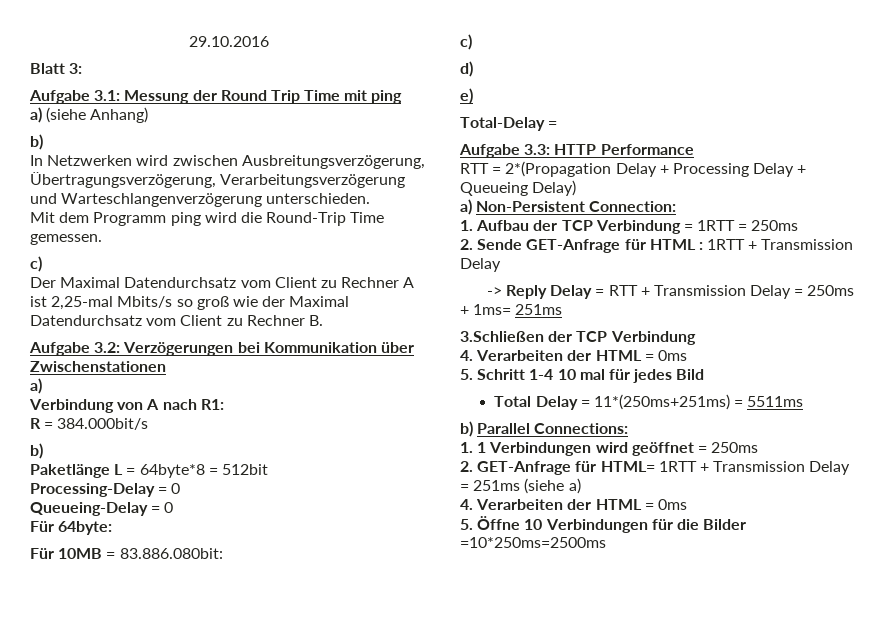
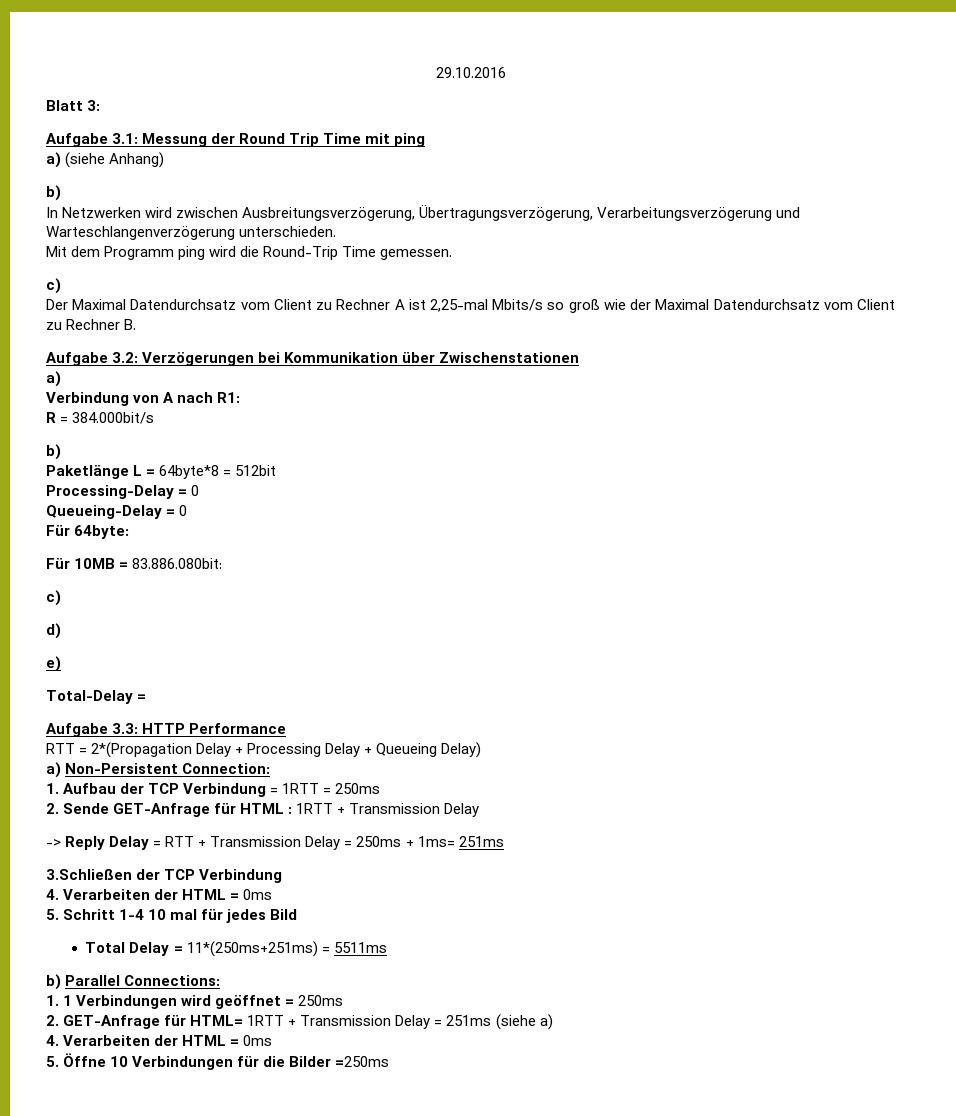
- 5. Öffne 10 Verbindungen für die Bilder =10*250ms=2500ms
+ 5. Öffne 10 Verbindungen für die Bilder =250ms

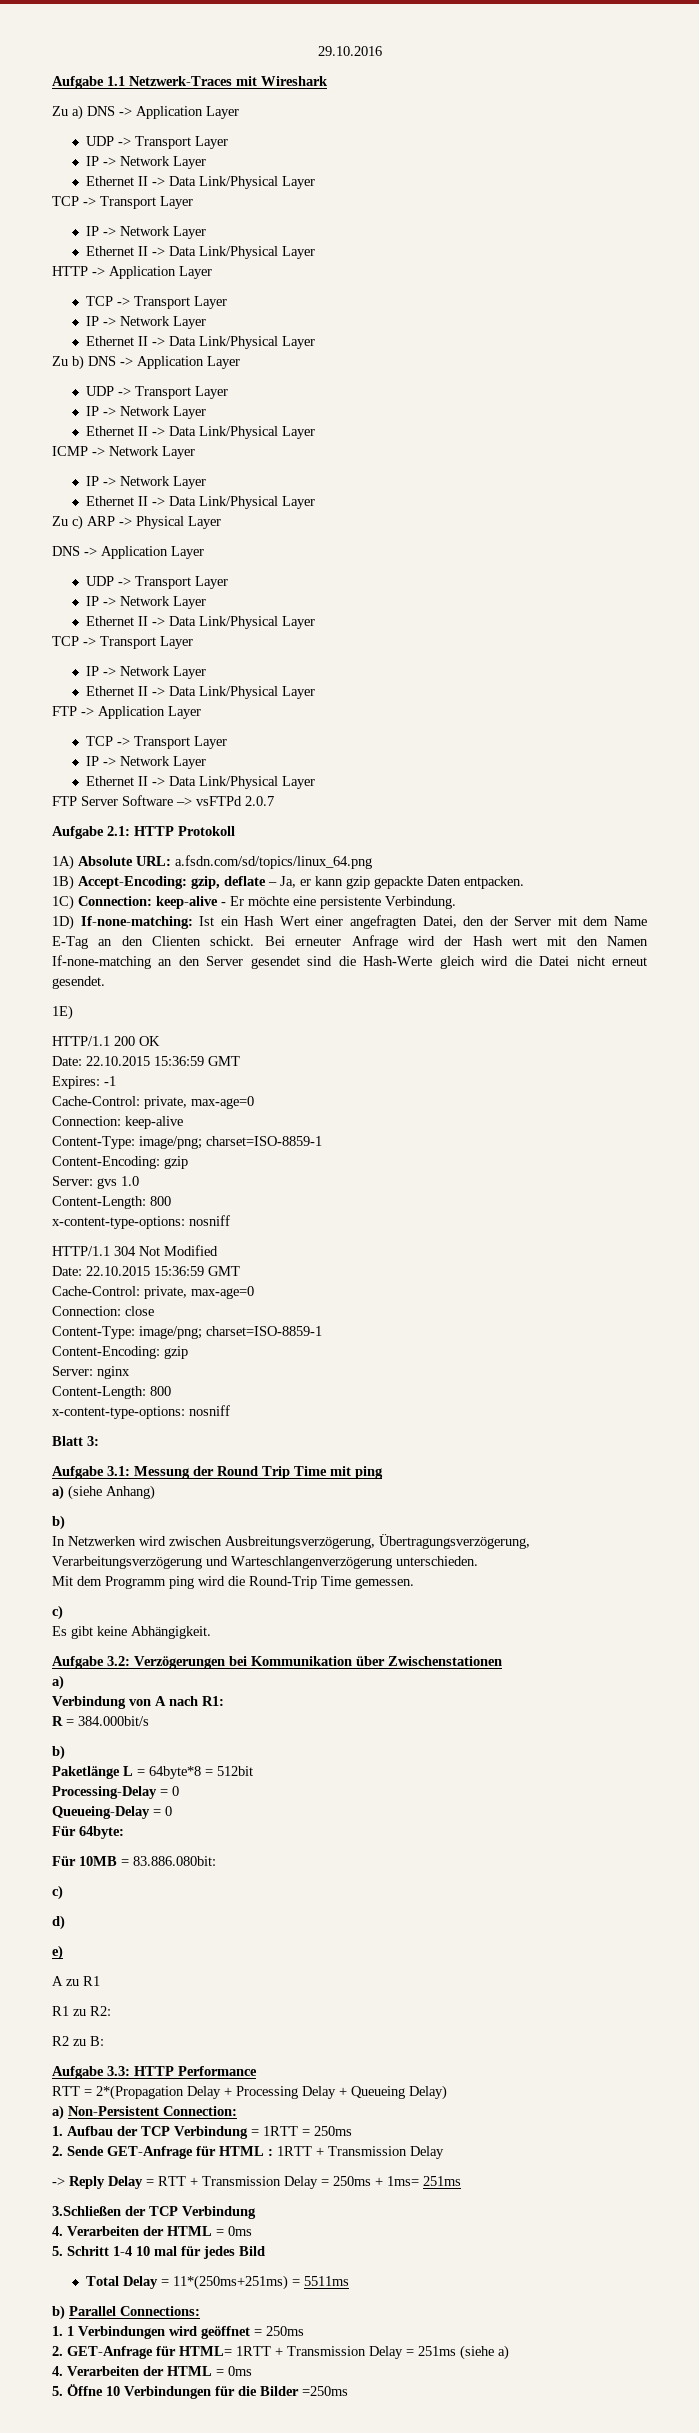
+ Aufgabe 1.1 Netzwerk-Traces mit Wireshark
+ Zu a) DNS -> Application Layer
+ UDP -> Transport Layer
+ IP -> Network Layer
+ Ethernet II -> Data Link/Physical Layer
+ TCP -> Transport Layer
+ IP -> Network Layer
+ Ethernet II -> Data Link/Physical Layer
+ HTTP -> Application Layer
+ TCP -> Transport Layer
+ IP -> Network Layer
+ Ethernet II -> Data Link/Physical Layer
+ Zu b) DNS -> Application Layer
+ UDP -> Transport Layer
+ IP -> Network Layer
+ Ethernet II -> Data Link/Physical Layer
+ ICMP -> Network Layer
+ IP -> Network Layer
+ Ethernet II -> Data Link/Physical Layer
+ Zu c) ARP -> Physical Layer
+ DNS -> Application Layer
+ UDP -> Transport Layer
+ IP -> Network Layer
+ Ethernet II -> Data Link/Physical Layer
+ TCP -> Transport Layer
+ IP -> Network Layer
+ Ethernet II -> Data Link/Physical Layer
+ FTP -> Application Layer
+ TCP -> Transport Layer
+ IP -> Network Layer
+ Ethernet II -> Data Link/Physical Layer
+ FTP Server Software –> vsFTPd 2.0.7
+ Aufgabe 2.1: HTTP Protokoll
+ 1A) Absolute URL: a.fsdn.com/sd/topics/linux_64.png
+ 1B) Accept-Encoding: gzip, deflate – Ja, er kann gzip gepackte Daten entpacken.
+ 1C) Connection: keep-alive - Er möchte eine persistente Verbindung.
+ 1D) If-none-matching: Ist ein Hash Wert einer angefragten Datei, den der Server mit dem Name E-Tag an den Clienten schickt. Bei erneuter Anfrage wird der Hash wert mit den Namen If-none-matching an den Server gesendet sind die Hash-Werte gleich wird die Datei nicht erneut gesendet.
+ 1E)
+ HTTP/1.1 200 OK
+ Date: 22.10.2015 15:36:59 GMT
+ Expires: -1
+ Cache-Control: private, max-age=0
+ Connection: keep-alive
+ Content-Type: image/png; charset=ISO-8859-1
+ Content-Encoding: gzip
+ Server: gvs 1.0
+ Content-Length: 800
+ x-content-type-options: nosniff
+ HTTP/1.1 304 Not Modified
+ Date: 22.10.2015 15:36:59 GMT
+ Cache-Control: private, max-age=0
+ Connection: close
+ Content-Type: image/png; charset=ISO-8859-1
+ Content-Encoding: gzip
+ Server: nginx
+ Content-Length: 800
+ x-content-type-options: nosniff
- Der Maximal Datendurchsatz vom Client zu Rechner A ist 2,25-mal Mbits/s so groß wie der Maximal Datendurchsatz vom Client zu Rechner B.
+ Es gibt keine Abhängigkeit.
- Total-Delay =
+ A zu R1
+ R1 zu R2:
+ R2 zu B:

